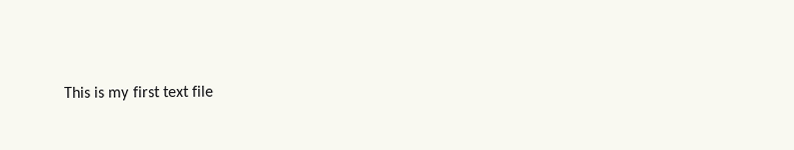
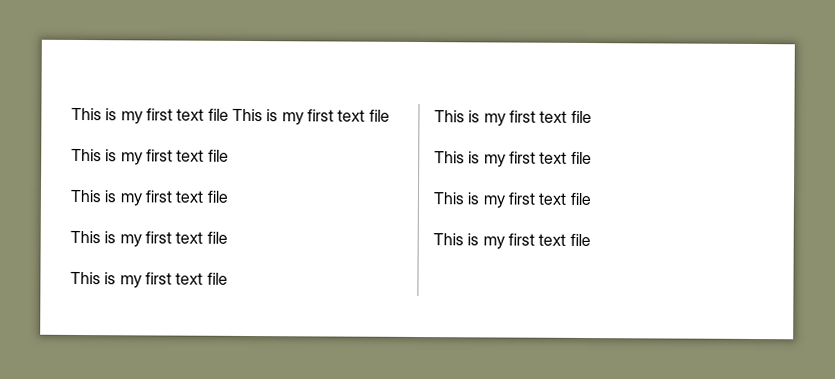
+ This is my first text file This is my first text file
+ This is my first text file
+ This is my first text file
+ This is my first text file
+ This is my first text file
+ This is my first text file
+ This is my first text file
+ This is my first text file

